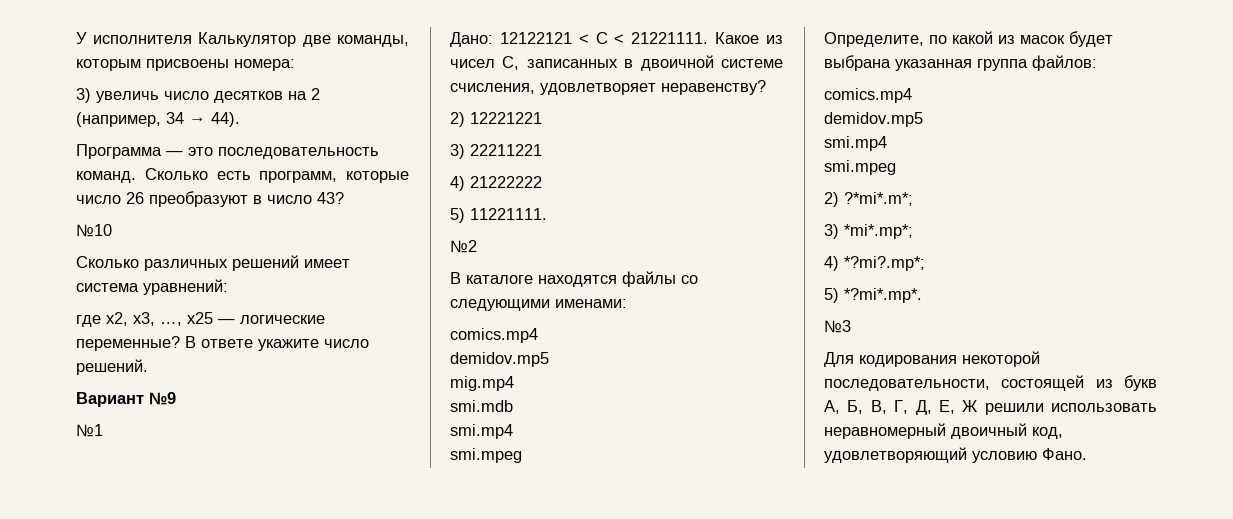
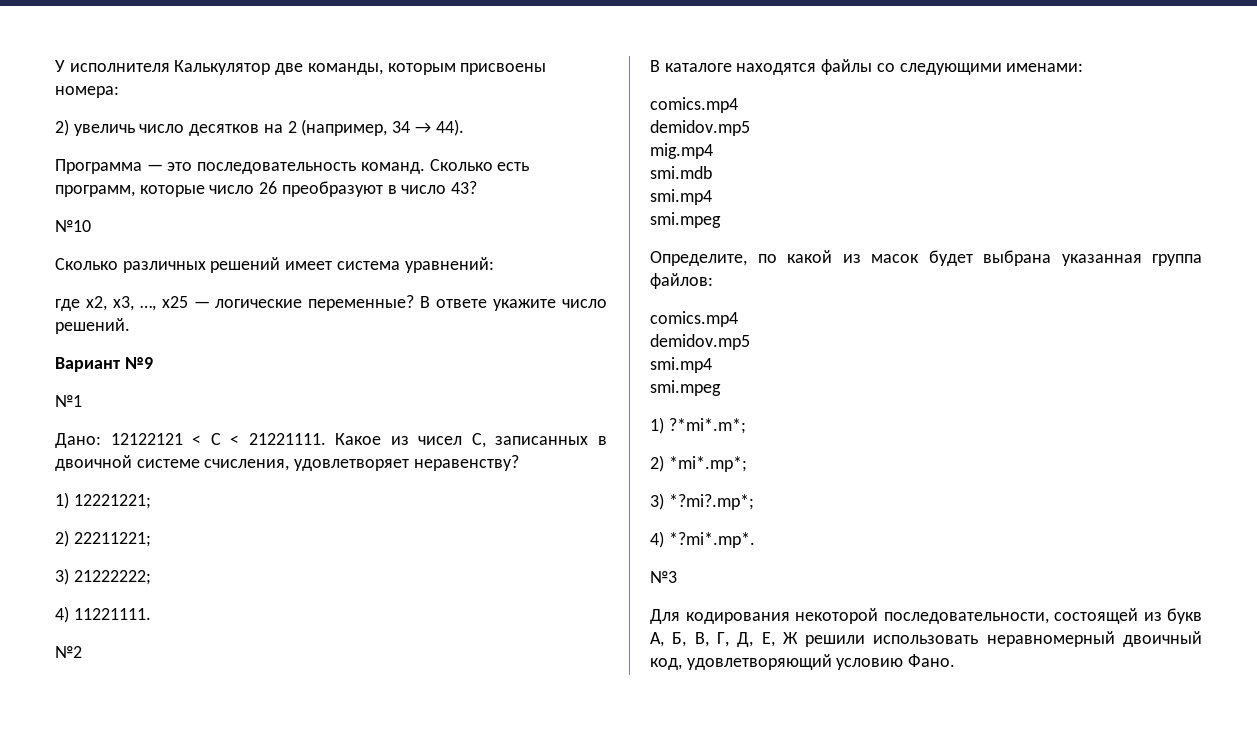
- 3) увеличь число десятков на 2 (например, 34 → 44).
+ 2) увеличь число десятков на 2 (например, 34 → 44).
- 2) 12221221
- 3) 22211221
- 4) 21222222
- 5) 11221111.
+ 1) 12221221;
+ 2) 22211221;
+ 3) 21222222;
+ 4) 11221111.
- 2) ?*mi*.m*;
+ 1) ?*mi*.m*;
- 3) *mi*.mp*;
+ 2) *mi*.mp*;
- 4) *?mi?.mp*;
+ 3) *?mi?.mp*;
- 5) *?mi*.mp*.
+ 4) *?mi*.mp*.

